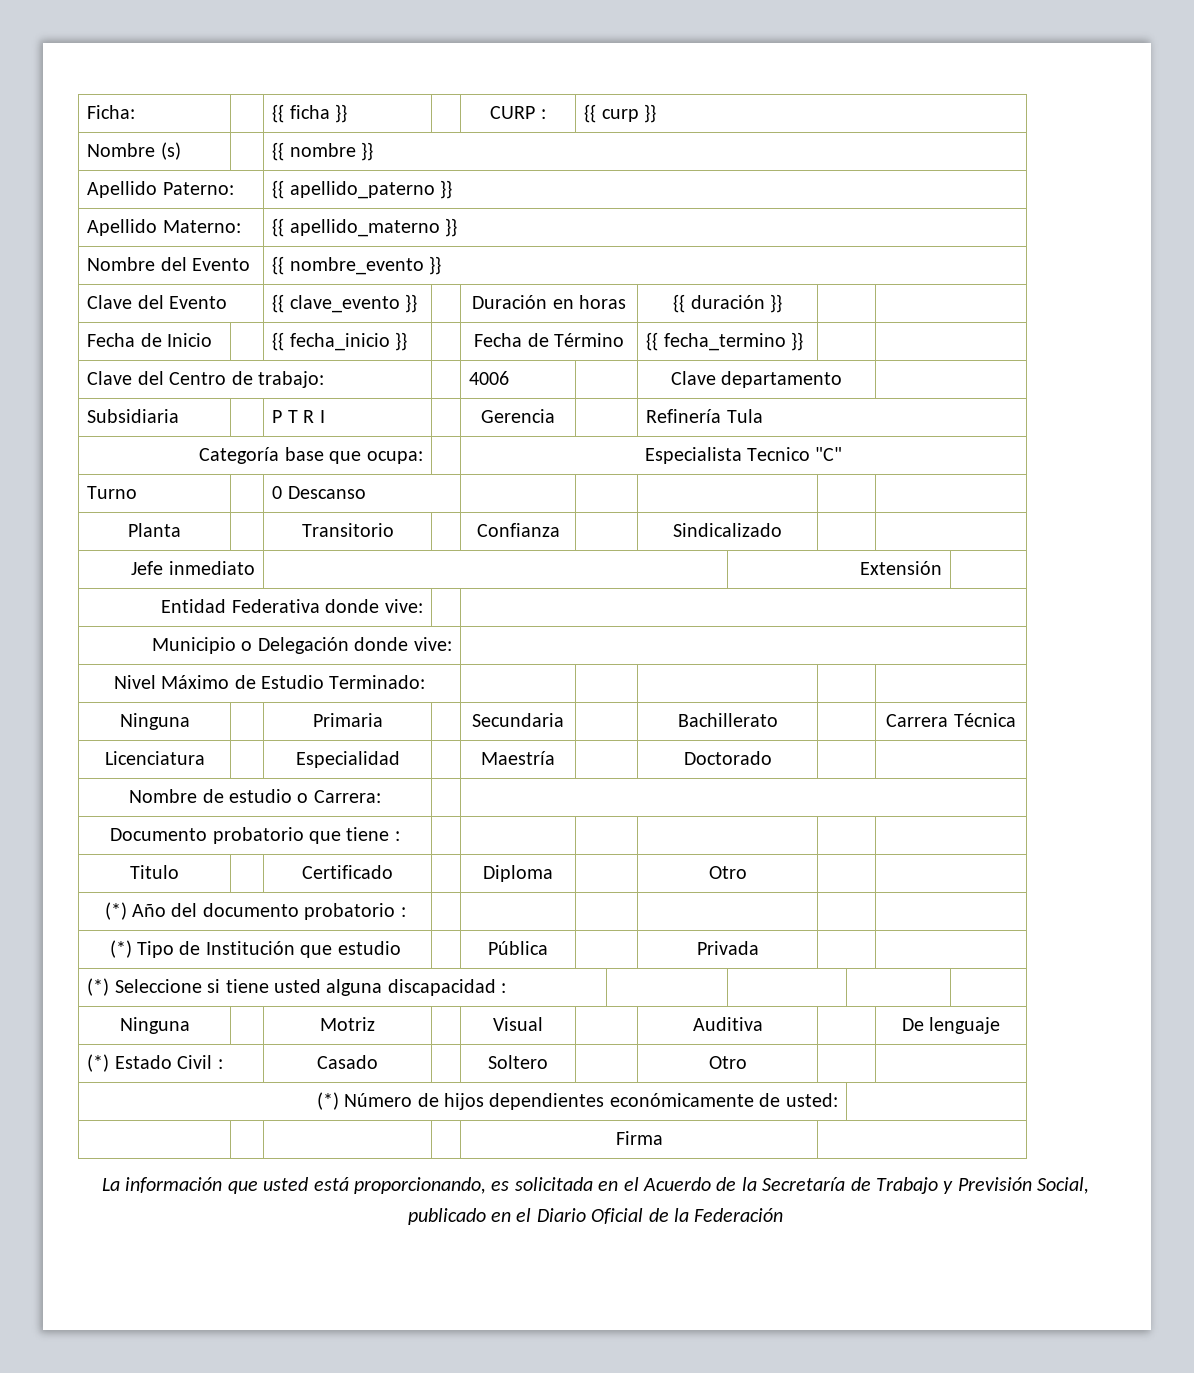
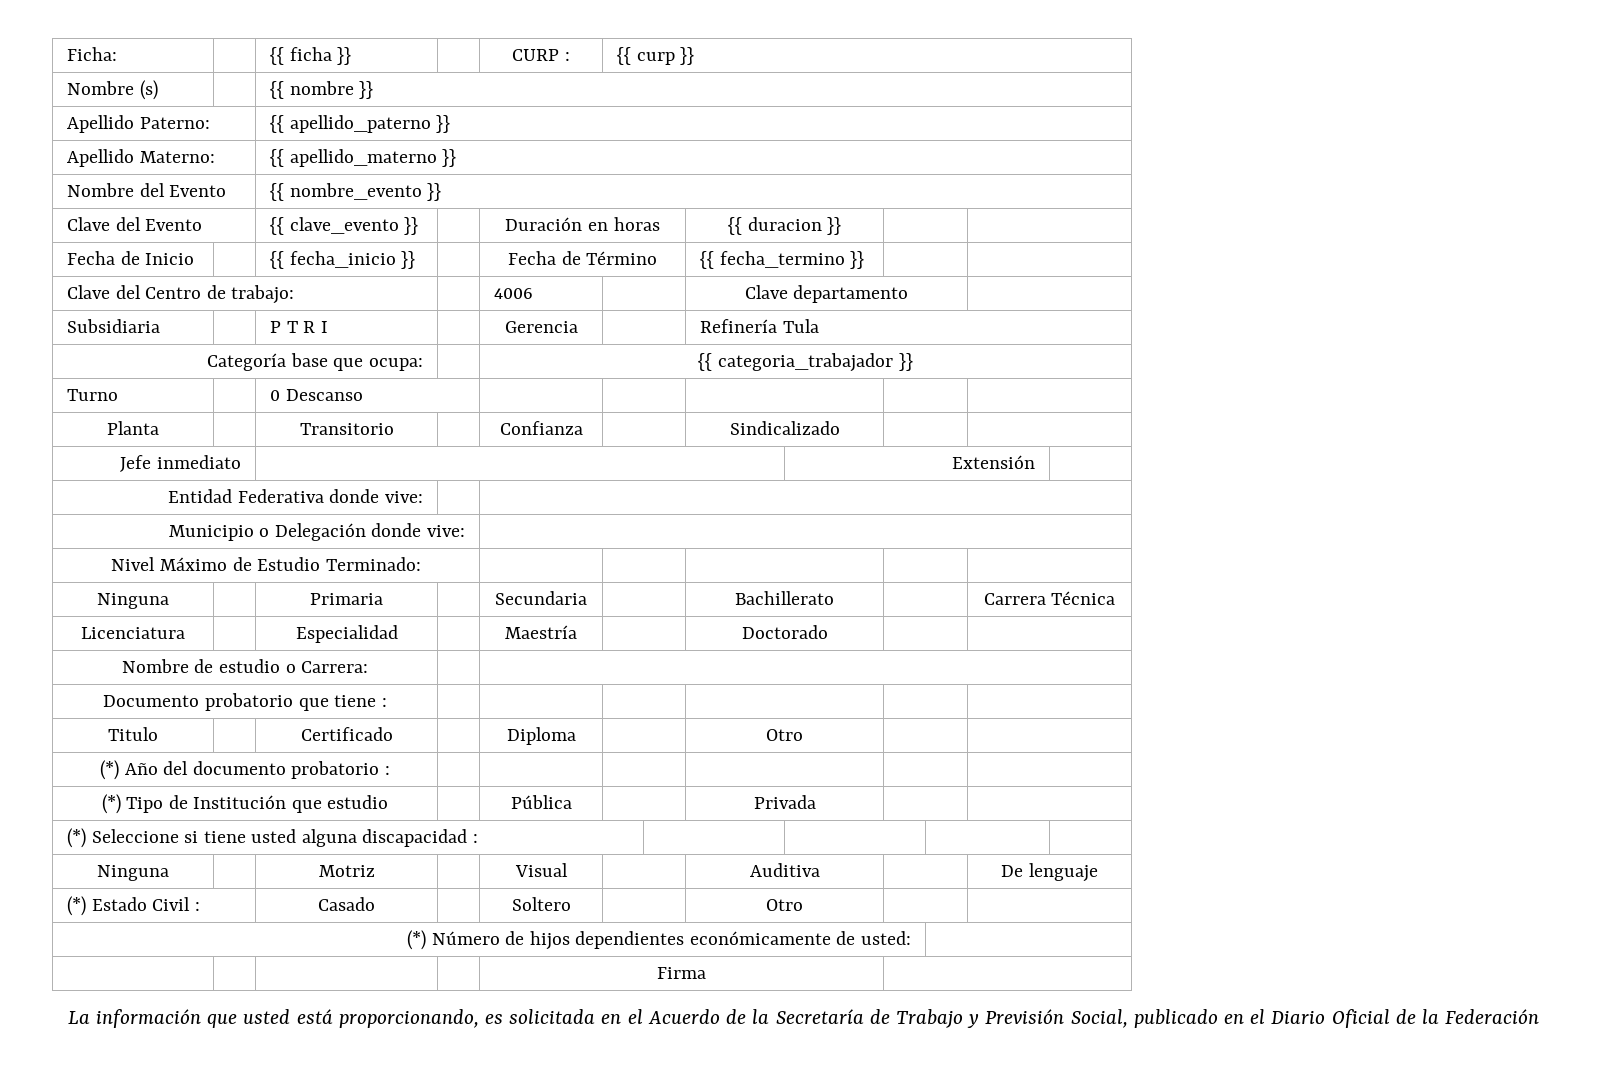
- Clave del Evento | {{ clave_evento }} | | Duración en horas | {{ duración }} | |
+ Clave del Evento | {{ clave_evento }} | | Duración en horas | {{ duracion }} | |
- Categoría base que ocupa: | | Especialista Tecnico "C"
+ Categoría base que ocupa: | | {{ categoria_trabajador }}

